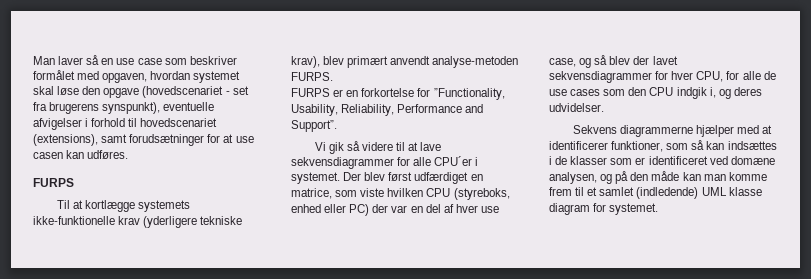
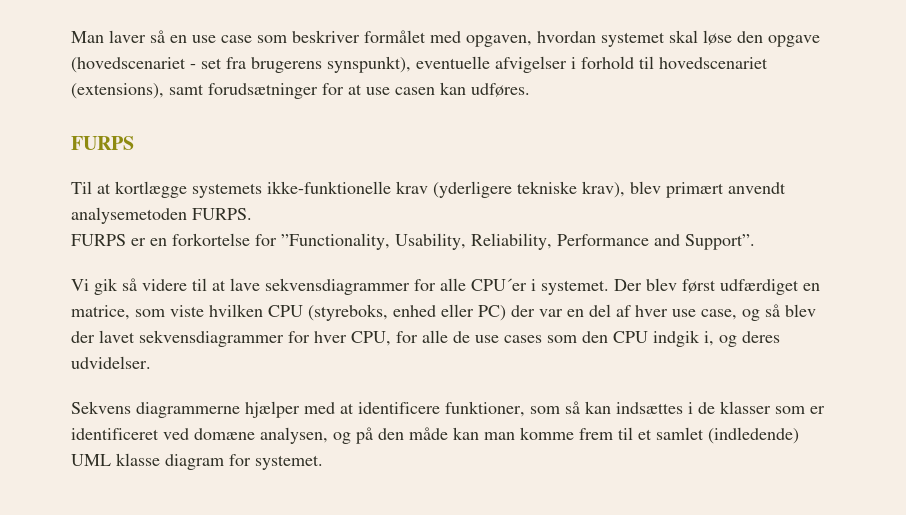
- Til at kortlægge systemets ikke-funktionelle krav (yderligere tekniske krav), blev primært anvendt analyse-metoden FURPS.
+ Til at kortlægge systemets ikke-funktionelle krav (yderligere tekniske krav), blev primært anvendt analysemetoden FURPS.
- Sekvens diagrammerne hjælper med at identificerer funktioner, som så kan indsættes i de klasser som er identificeret ved domæne analysen, og på den måde kan man komme frem til et samlet (indledende) UML klasse diagram for systemet.
+ Sekvens diagrammerne hjælper med at identificere funktioner, som så kan indsættes i de klasser som er identificeret ved domæne analysen, og på den måde kan man komme frem til et samlet (indledende) UML klasse diagram for systemet.

